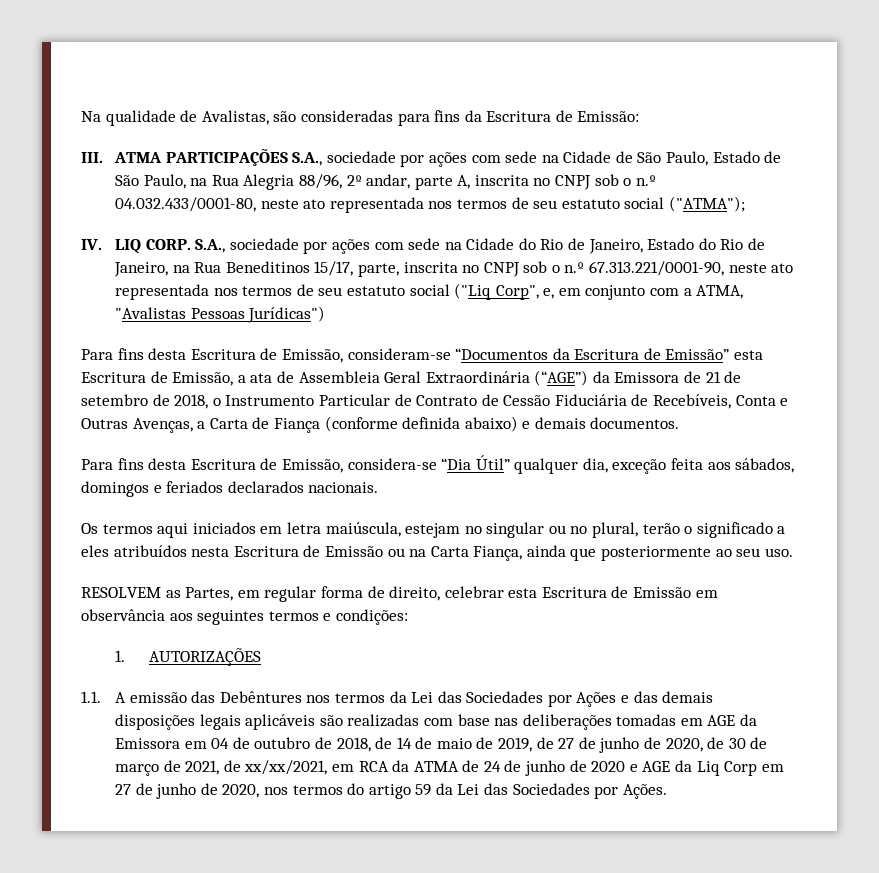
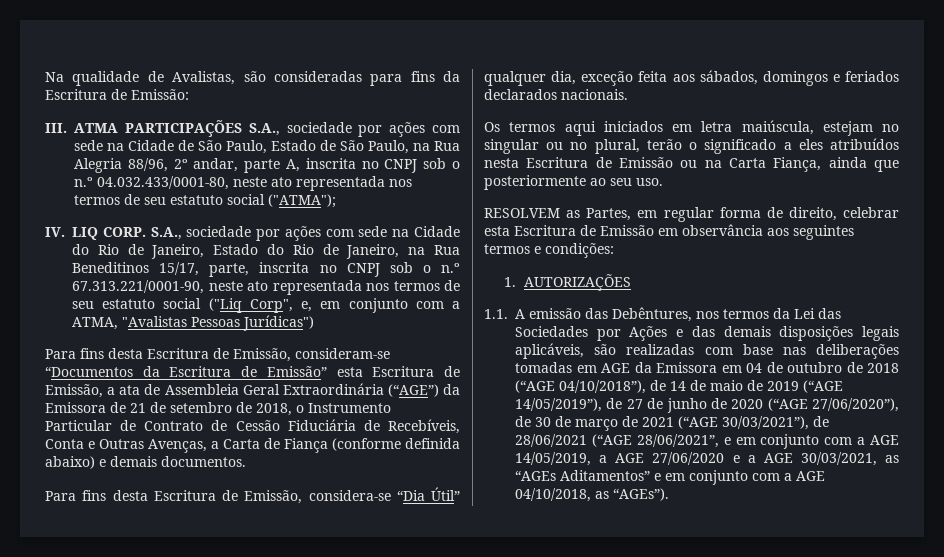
- 1.1. A emissão das Debêntures nos termos da Lei das Sociedades por Ações e das demais disposições legais aplicáveis são realizadas com base nas deliberações tomadas em AGE da Emissora em 04 de outubro de 2018, de 14 de maio de 2019, de 27 de junho de 2020, de 30 de março de 2021, de xx/xx/2021, em RCA da ATMA de 24 de junho de 2020 e AGE da Liq Corp em 27 de junho de 2020, nos termos do artigo 59 da Lei das Sociedades por Ações.
+ 1.1. A emissão das Debêntures, nos termos da Lei das Sociedades por Ações e das demais disposições legais aplicáveis, são realizadas com base nas deliberações tomadas em AGE da Emissora em 04 de outubro de 2018 (“AGE 04/10/2018”), de 14 de maio de 2019 (“AGE 14/05/2019”), de 27 de junho de 2020 (“AGE 27/06/2020”), de 30 de março de 2021 (“AGE 30/03/2021”), de 28/06/2021 (“AGE 28/06/2021”, e em conjunto com a AGE 14/05/2019, a AGE 27/06/2020 e a AGE 30/03/2021, as “AGEs Aditamentos” e em conjunto com a AGE 04/10/2018, as “AGEs”).

